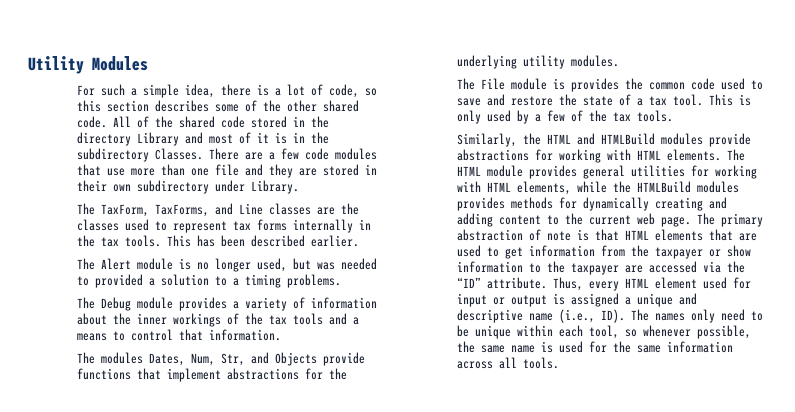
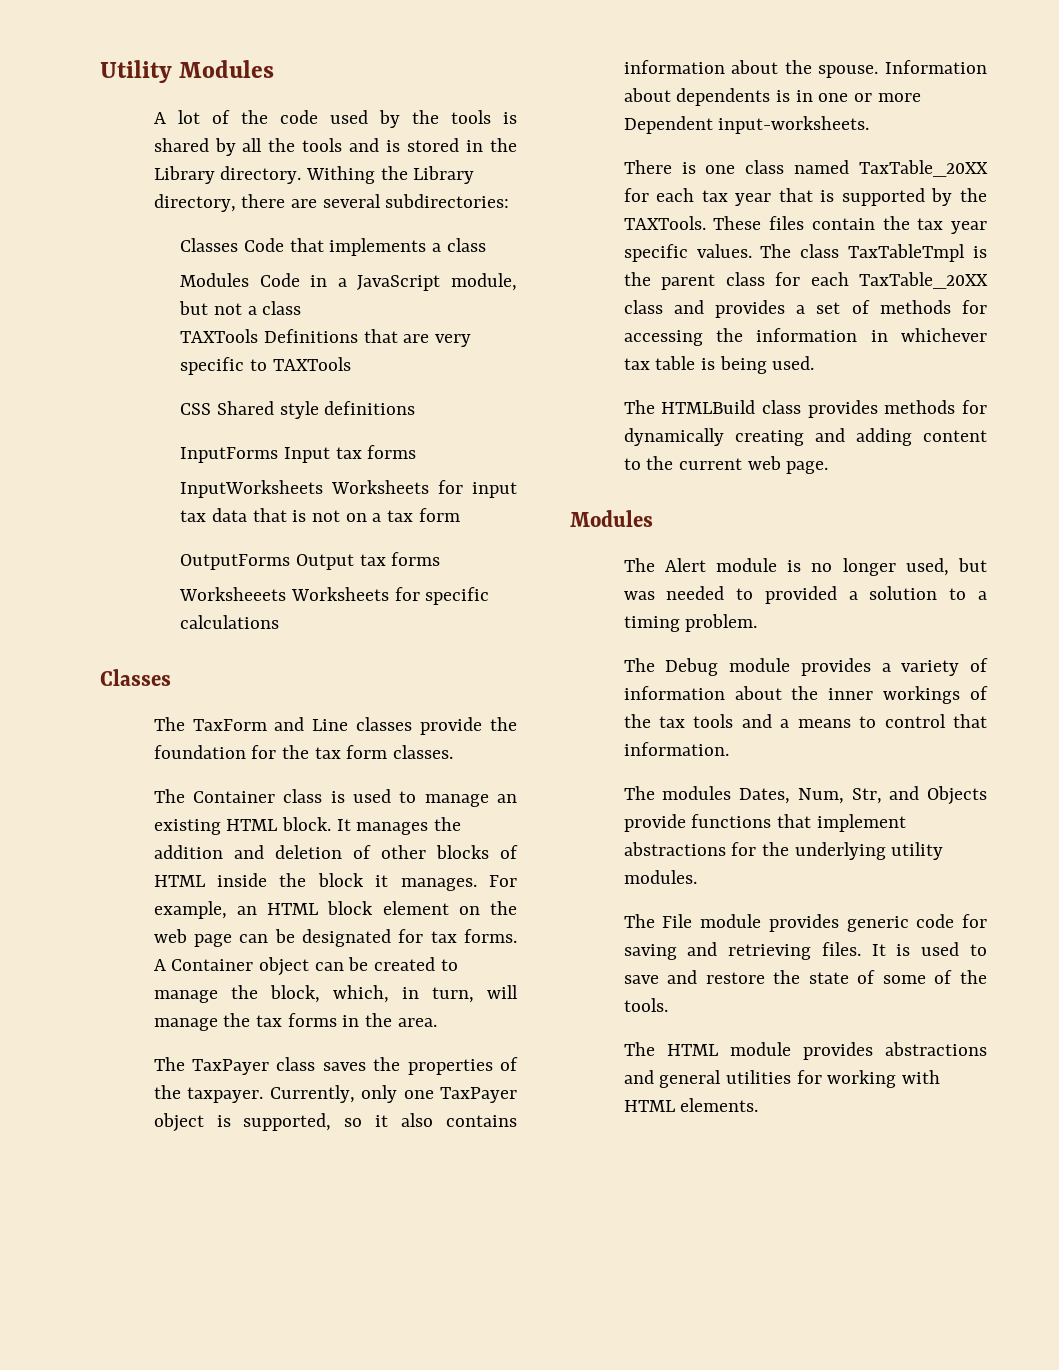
- For such a simple idea, there is a lot of code, so this section describes some of the other shared code. All of the shared code stored in the directory Library and most of it is in the subdirectory Classes. There are a few code modules that use more than one file and they are stored in their own subdirectory under Library.
- The TaxForm, TaxForms, and Line classes are the classes used to represent tax forms internally in the tax tools. This has been described earlier.
+ A lot of the code used by the tools is shared by all the tools and is stored in the Library directory. Withing the Library directory, there are several subdirectories:
+ Classes Code that implements a class
+ Modules Code in a JavaScript module, but not a class
+ TAXTools Definitions that are very specific to TAXTools
+ CSS Shared style definitions
+ InputForms Input tax forms
+ InputWorksheets Worksheets for input tax data that is not on a tax form
+ OutputForms Output tax forms
+ Worksheeets Worksheets for specific calculations
+ Classes
+ The TaxForm and Line classes provide the foundation for the tax form classes.
+ The Container class is used to manage an existing HTML block. It manages the addition and deletion of other blocks of HTML inside the block it manages. For example, an HTML block element on the web page can be designated for tax forms. A Container object can be created to manage the block, which, in turn, will manage the tax forms in the area.
+ The TaxPayer class saves the properties of the taxpayer. Currently, only one TaxPayer object is supported, so it also contains information about the spouse. Information about dependents is in one or more Dependent input-worksheets.
+ There is one class named TaxTable_20XX for each tax year that is supported by the TAXTools. These files contain the tax year specific values. The class TaxTableTmpl is the parent class for each TaxTable_20XX class and provides a set of methods for accessing the information in whichever tax table is being used.
+ The HTMLBuild class provides methods for dynamically creating and adding content to the current web page.
+ Modules
- The Alert module is no longer used, but was needed to provided a solution to a timing problems.
+ The Alert module is no longer used, but was needed to provided a solution to a timing problem.
- The File module is provides the common code used to save and restore the state of a tax tool. This is only used by a few of the tax tools.
+ The File module provides generic code for saving and retrieving files. It is used to save and restore the state of some of the tools.
- Similarly, the HTML and HTMLBuild modules provide abstractions for working with HTML elements. The HTML module provides general utilities for working with HTML elements, while the HTMLBuild modules provides methods for dynamically creating and adding content to the current web page. The primary abstraction of note is that HTML elements that are used to get information from the taxpayer or show information to the taxpayer are accessed via the “ID” attribute. Thus, every HTML element used for input or output is assigned a unique and descriptive name (i.e., ID). The names only need to be unique within each tool, so whenever possible, the same name is used for the same information across all tools.
+ The HTML module provides abstractions and general utilities for working with HTML elements.

